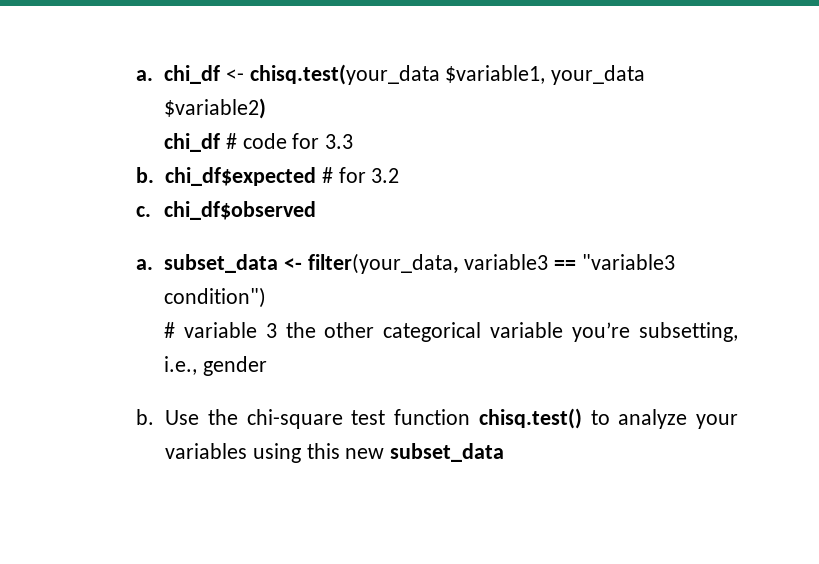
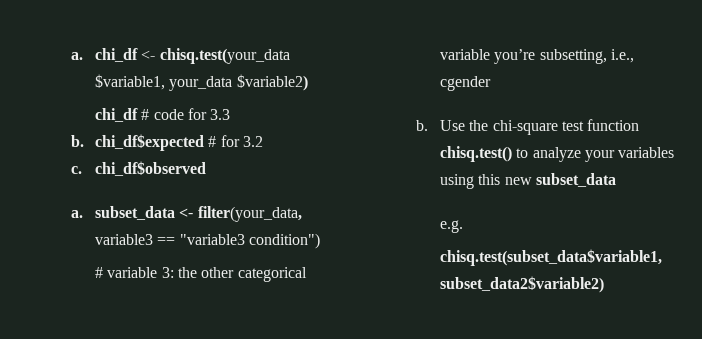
- # variable 3 the other categorical variable you’re subsetting, i.e., gender
+ # variable 3: the other categorical variable you’re subsetting, i.e., cgender
+ e.g.
+ chisq.test(subset_data$variable1, subset_data2$variable2)

